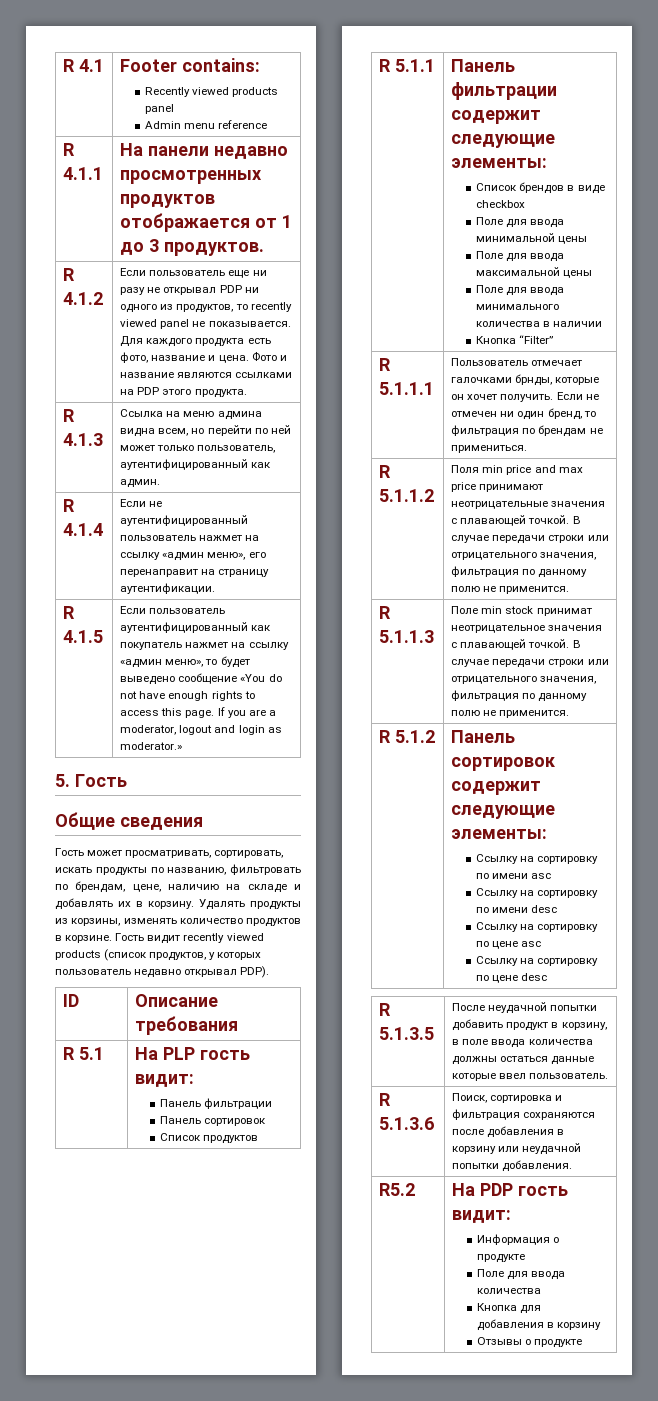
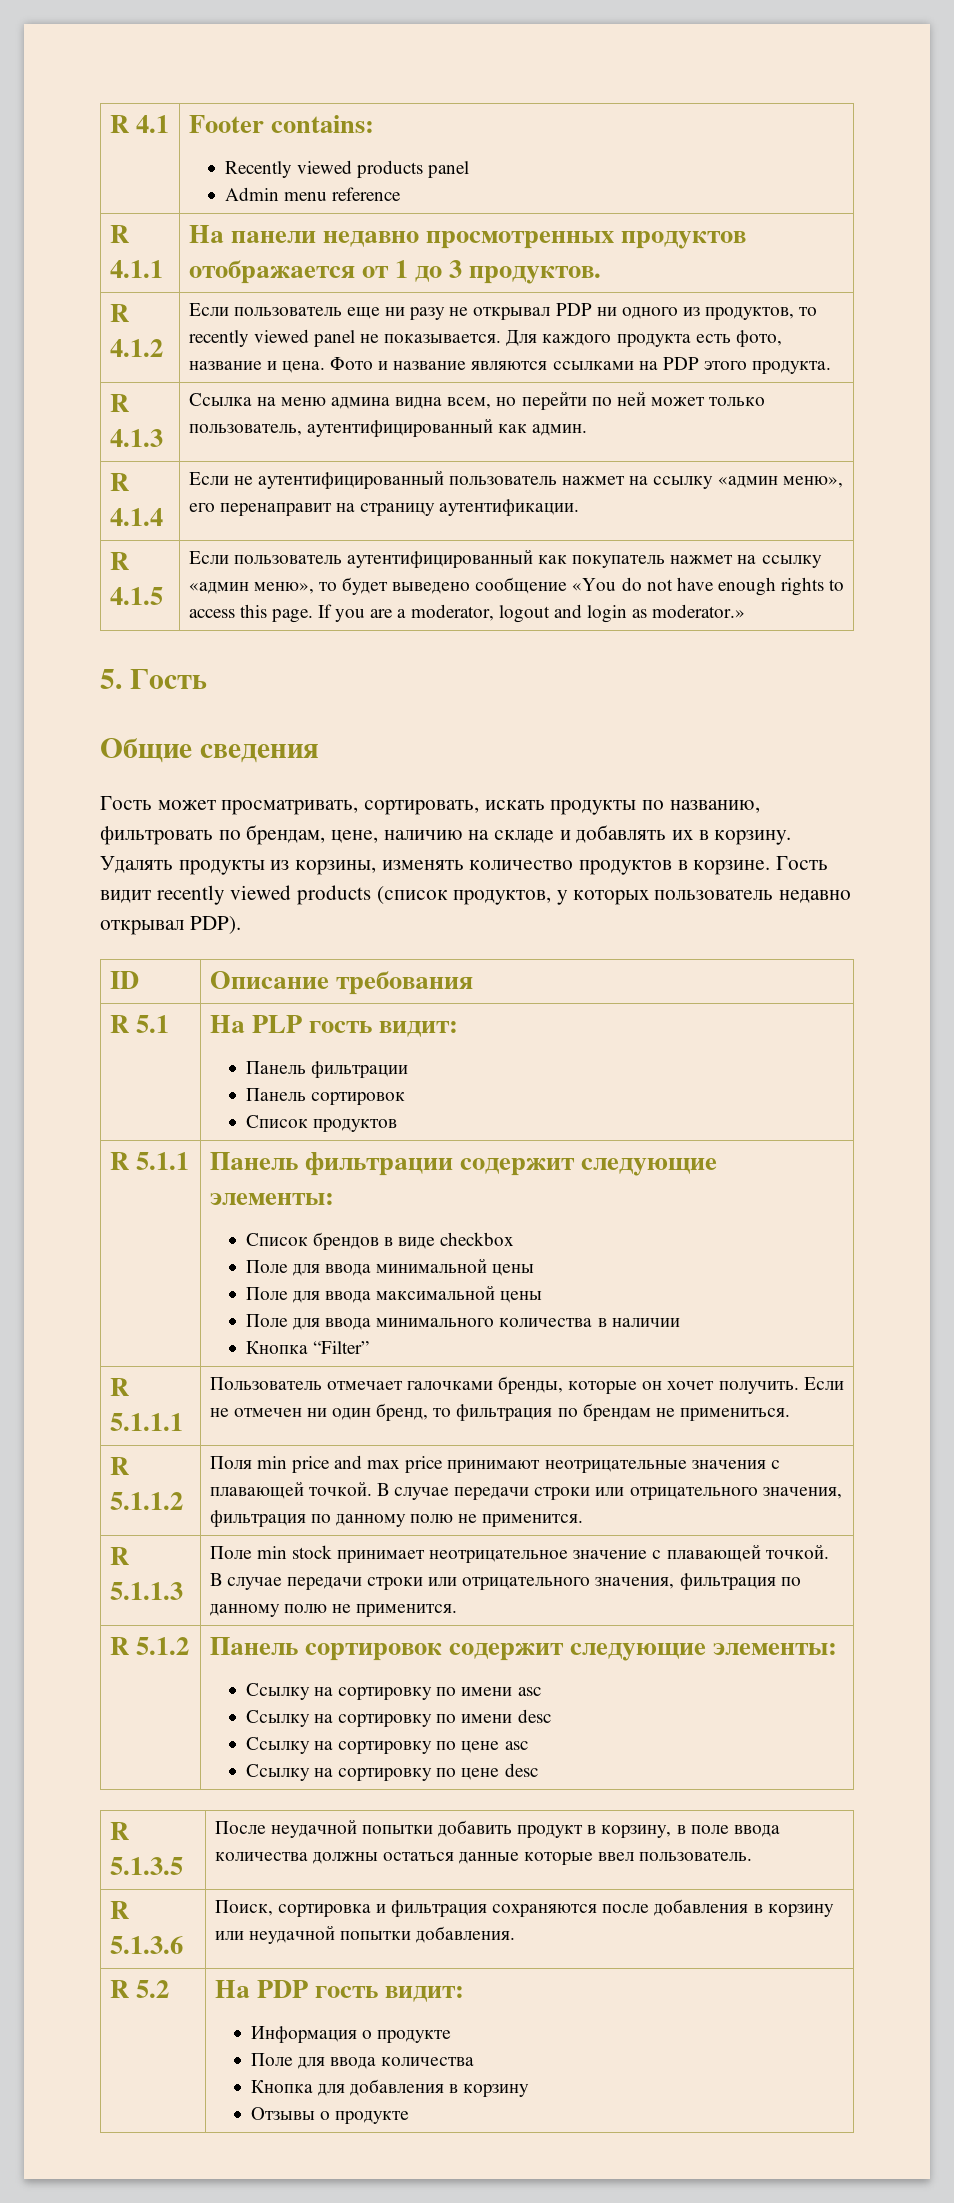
- R 5.1.1.1 | Пользователь отмечает галочками брнды, которые он хочет получить. Если не отмечен ни один бренд, то фильтрация по брендам не примениться.
+ R 5.1.1.1 | Пользователь отмечает галочками бренды, которые он хочет получить. Если не отмечен ни один бренд, то фильтрация по брендам не примениться.
- R 5.1.1.3 | Поле min stock принимат неотрицательное значения с плавающей точкой. В случае передачи строки или отрицательного значения, фильтрация по данному полю не применится.
+ R 5.1.1.3 | Поле min stock принимает неотрицательное значение с плавающей точкой. В случае передачи строки или отрицательного значения, фильтрация по данному полю не применится.
- R5.2 | На PDP гость видит:
+ R 5.2 | На PDP гость видит:

